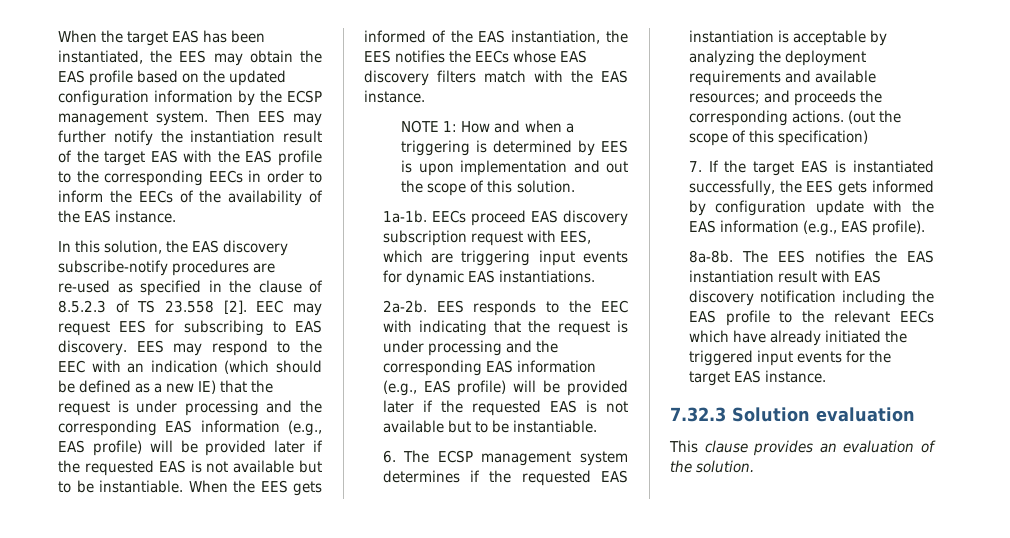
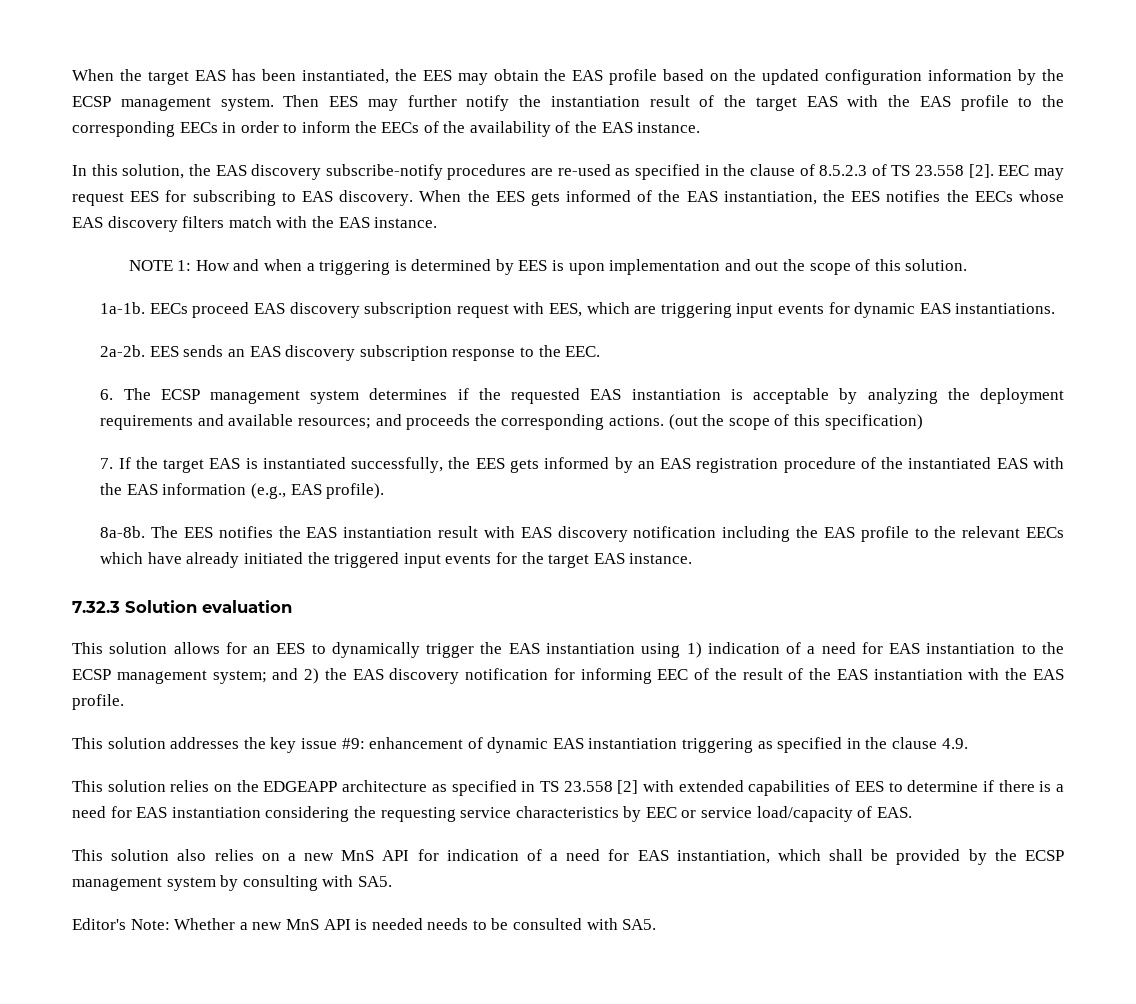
- EES may respond to the EEC with an indication (which should be defined as a new IE) that the request is under processing and the corresponding EAS information (e.g., EAS profile) will be provided later if the requested EAS is not available but to be instantiable.
- EES responds to the EEC with indicating that the request is under processing and the corresponding EAS information (e.g., EAS profile) will be provided later if the requested EAS is not available but to be instantiable.
+ EES sends an EAS discovery subscription response to the EEC.
- 7. If the target EAS is instantiated successfully, the EES gets informed by configuration update with the EAS information (e.g., EAS profile).
+ 7. If the target EAS is instantiated successfully, the EES gets informed by an EAS registration procedure of the instantiated EAS with the EAS information (e.g., EAS profile).
- This clause provides an evaluation of the solution.
+ This solution allows for an EES to dynamically trigger the EAS instantiation using 1) indication of a need for EAS instantiation to the ECSP management system; and 2) the EAS discovery notification for informing EEC of the result of the EAS instantiation with the EAS profile.
+ This solution addresses the key issue #9: enhancement of dynamic EAS instantiation triggering as specified in the clause 4.9.
+ This solution relies on the EDGEAPP architecture as specified in TS 23.558 [2] with extended capabilities of EES to determine if there is a need for EAS instantiation considering the requesting service characteristics by EEC or service load/capacity of EAS.
+ This solution also relies on a new MnS API for indication of a need for EAS instantiation, which shall be provided by the ECSP management system by consulting with SA5.
+ Editor's Note: Whether a new MnS API is needed needs to be consulted with SA5.

